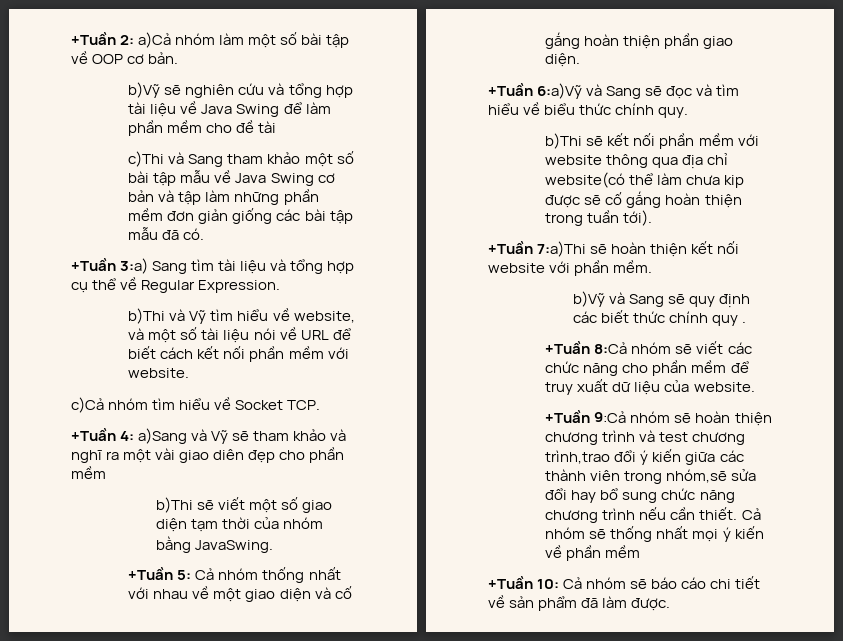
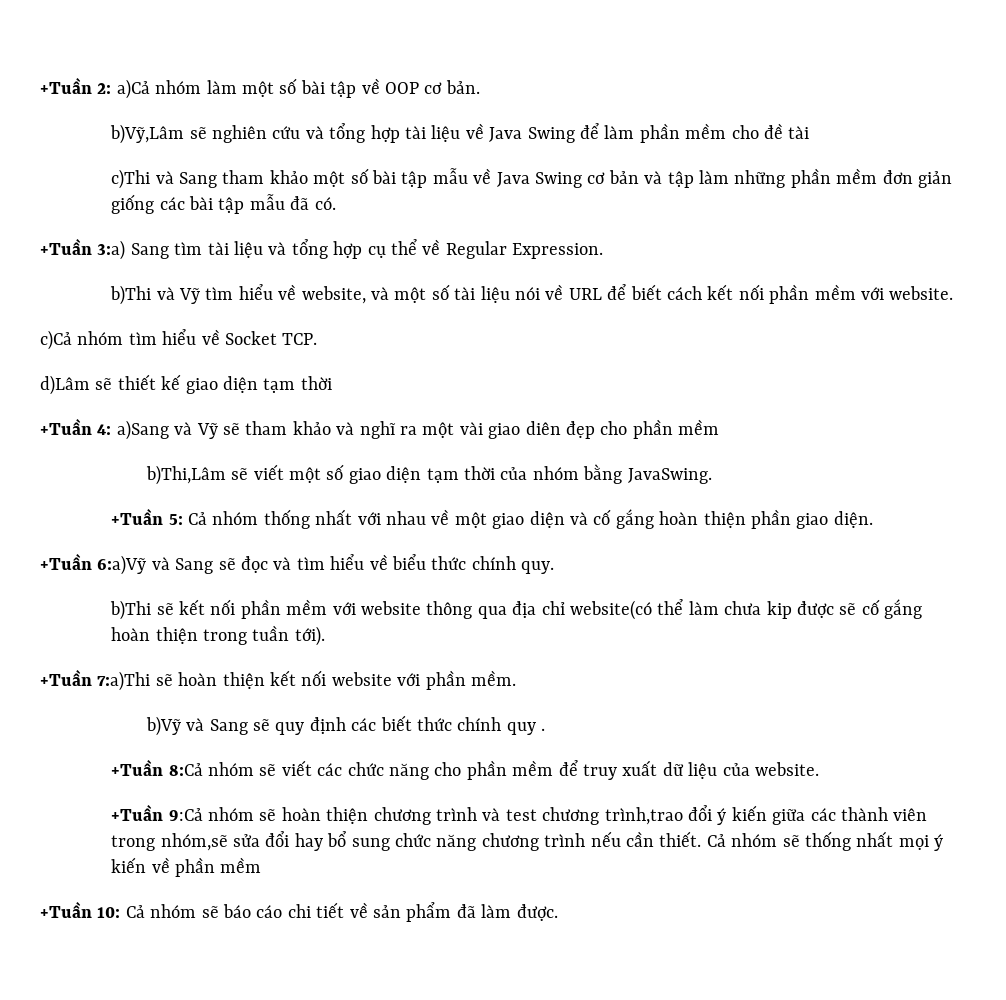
- b)Vỹ sẽ nghiên cứu và tổng hợp tài liệu về Java Swing để làm phần mềm cho đề tài
+ b)Vỹ,Lâm sẽ nghiên cứu và tổng hợp tài liệu về Java Swing để làm phần mềm cho đề tài
+ d)Lâm sẽ thiết kế giao diện tạm thời
- b)Thi sẽ viết một số giao diện tạm thời của nhóm bằng JavaSwing.
+ b)Thi,Lâm sẽ viết một số giao diện tạm thời của nhóm bằng JavaSwing.

